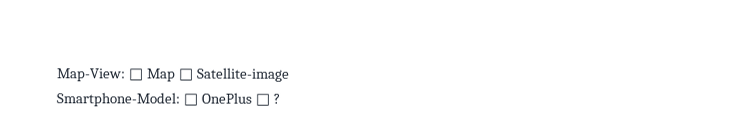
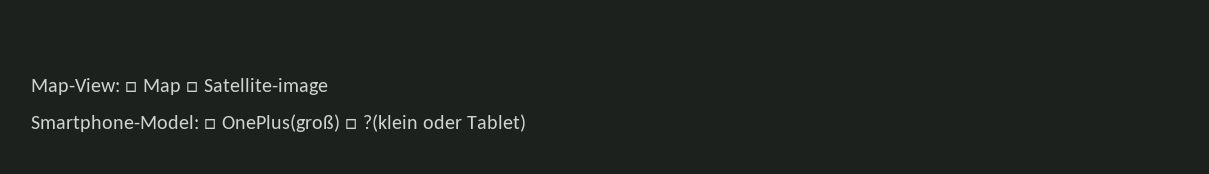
- Smartphone-Model: □ OnePlus □ ?
+ Smartphone-Model: □ OnePlus(groß) □ ?(klein oder Tablet)

